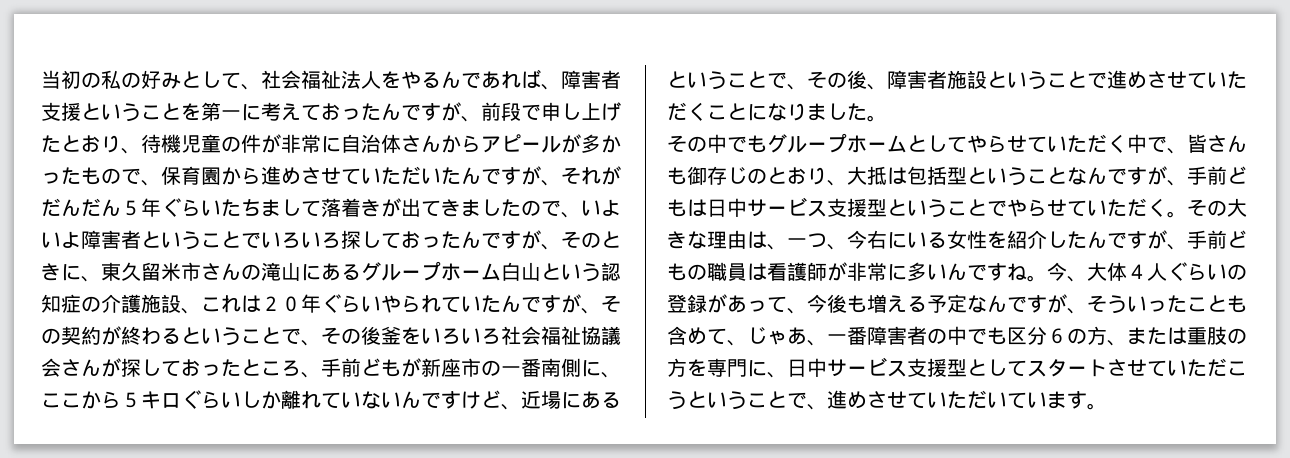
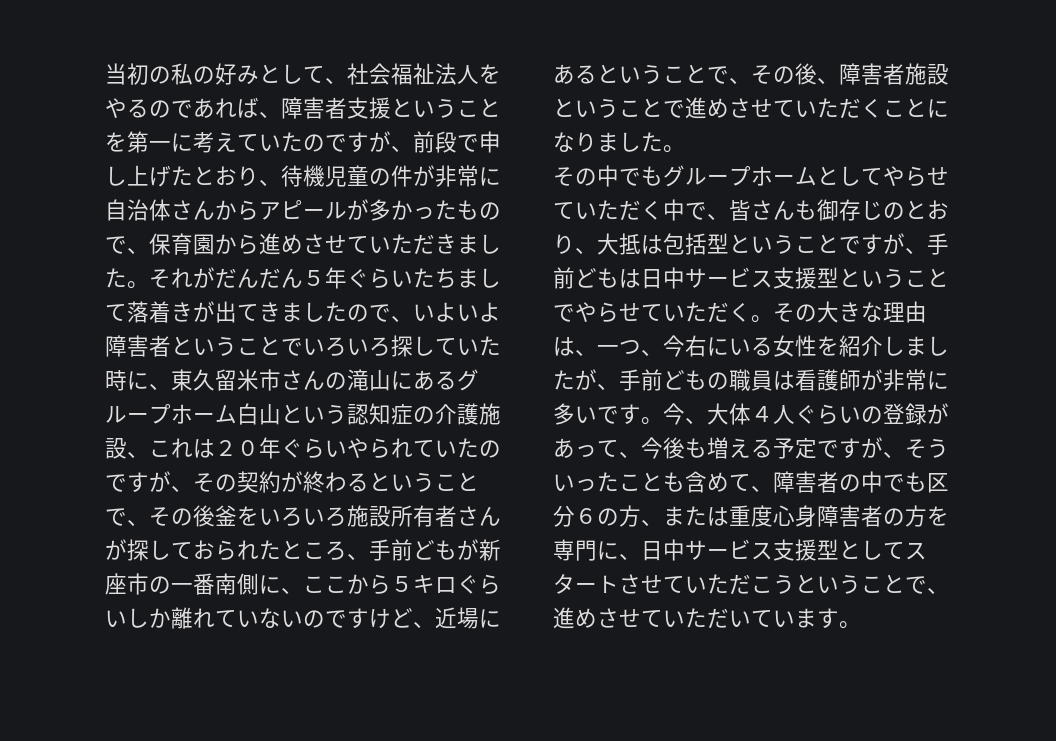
- 当初の私の好みとして、社会福祉法人をやるんであれば、障害者支援ということを第一に考えておったんですが、前段で申し上げたとおり、待機児童の件が非常に自治体さんからアピールが多かったもので、保育園から進めさせていただいたんですが、それがだんだん５年ぐらいたちまして落着きが出てきましたので、いよいよ障害者ということでいろいろ探しておったんですが、そのときに、東久留米市さんの滝山にあるグループホーム白山という認知症の介護施設、これは２０年ぐらいやられていたんですが、その契約が終わるということで、その後釜をいろいろ社会福祉協議会さんが探しておったところ、手前どもが新座市の一番南側に、ここから５キロぐらいしか離れていないんですけど、近場にあるということで、その後、障害者施設ということで進めさせていただくことになりました。
+ 当初の私の好みとして、社会福祉法人をやるのであれば、障害者支援ということを第一に考えていたのですが、前段で申し上げたとおり、待機児童の件が非常に自治体さんからアピールが多かったもので、保育園から進めさせていただきました。それがだんだん５年ぐらいたちまして落着きが出てきましたので、いよいよ障害者ということでいろいろ探していた時に、東久留米市さんの滝山にあるグループホーム白山という認知症の介護施設、これは２０年ぐらいやられていたのですが、その契約が終わるということで、その後釜をいろいろ施設所有者さんが探しておられたところ、手前どもが新座市の一番南側に、ここから５キロぐらいしか離れていないのですけど、近場にあるということで、その後、障害者施設ということで進めさせていただくことになりました。
- その中でもグループホームとしてやらせていただく中で、皆さんも御存じのとおり、大抵は包括型ということなんですが、手前どもは日中サービス支援型ということでやらせていただく。
+ その中でもグループホームとしてやらせていただく中で、皆さんも御存じのとおり、大抵は包括型ということですが、手前どもは日中サービス支援型ということでやらせていただく。
- その大きな理由は、一つ、今右にいる女性を紹介したんですが、手前どもの職員は看護師が非常に多いんですね。
+ その大きな理由は、一つ、今右にいる女性を紹介しましたが、手前どもの職員は看護師が非常に多いです。
- 今、大体４人ぐらいの登録があって、今後も増える予定なんですが、そういったことも含めて、じゃあ、一番障害者の中でも区分６の方、または重肢の方を専門に、日中サービス支援型としてスタートさせていただこうということで、進めさせていただいています。
+ 今、大体４人ぐらいの登録があって、今後も増える予定ですが、そういったことも含めて、障害者の中でも区分６の方、または重度心身障害者の方を専門に、日中サービス支援型としてスタートさせていただこうということで、進めさせていただいています。

